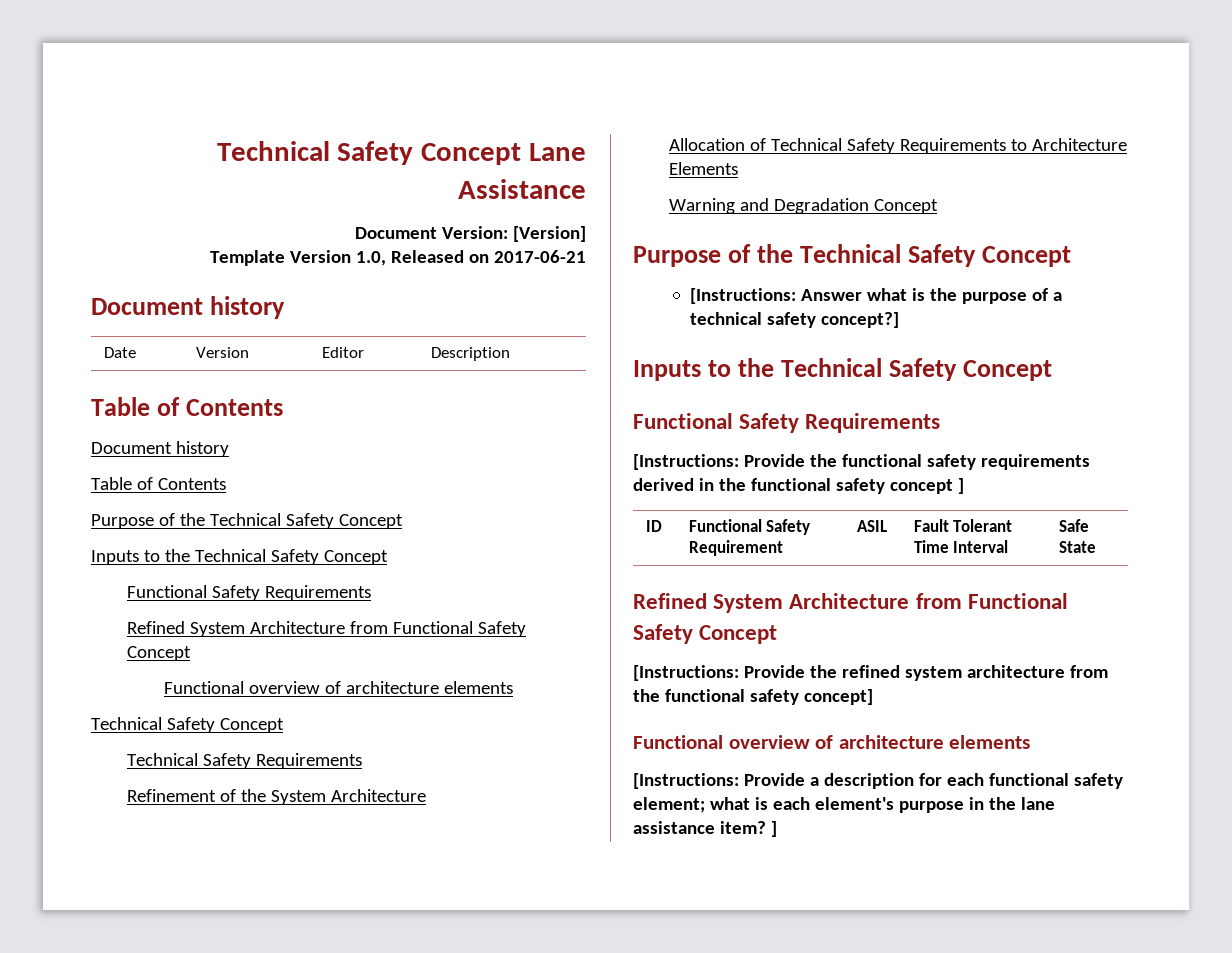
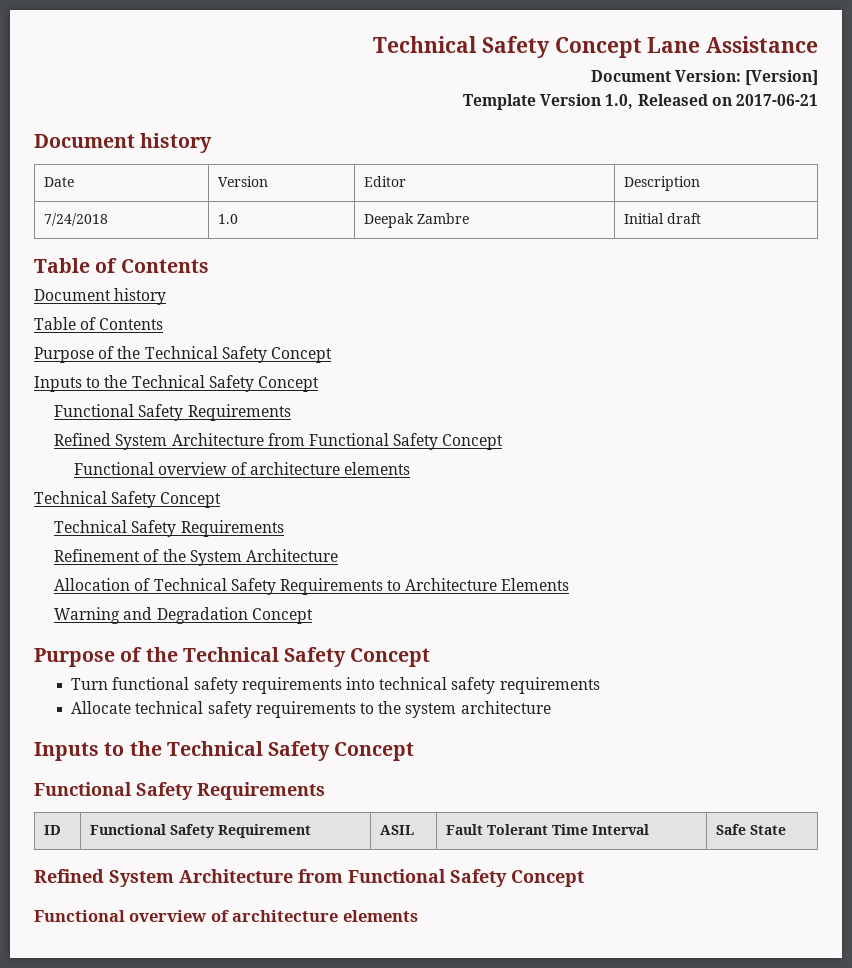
+ 7/24/2018 | 1.0 | Deepak Zambre | Initial draft
- [Instructions: Answer what is the purpose of a technical safety concept?]
+ Turn functional safety requirements into technical safety requirements
+ Allocate technical safety requirements to the system architecture
  Inputs to the Technical Safety Concept
  Functional Safety Requirements
- [Instructions: Provide the functional safety requirements derived in the functional safety concept ]
  ID | Functional Safety Requirement | ASIL | Fault Tolerant Time Interval | Safe State
  Refined System Architecture from Functional Safety Concept
- [Instructions: Provide the refined system architecture from the functional safety concept]
  Functional overview of architecture elements
- [Instructions: Provide a description for each functional safety element; what is each element's purpose in the lane assistance item? ]

